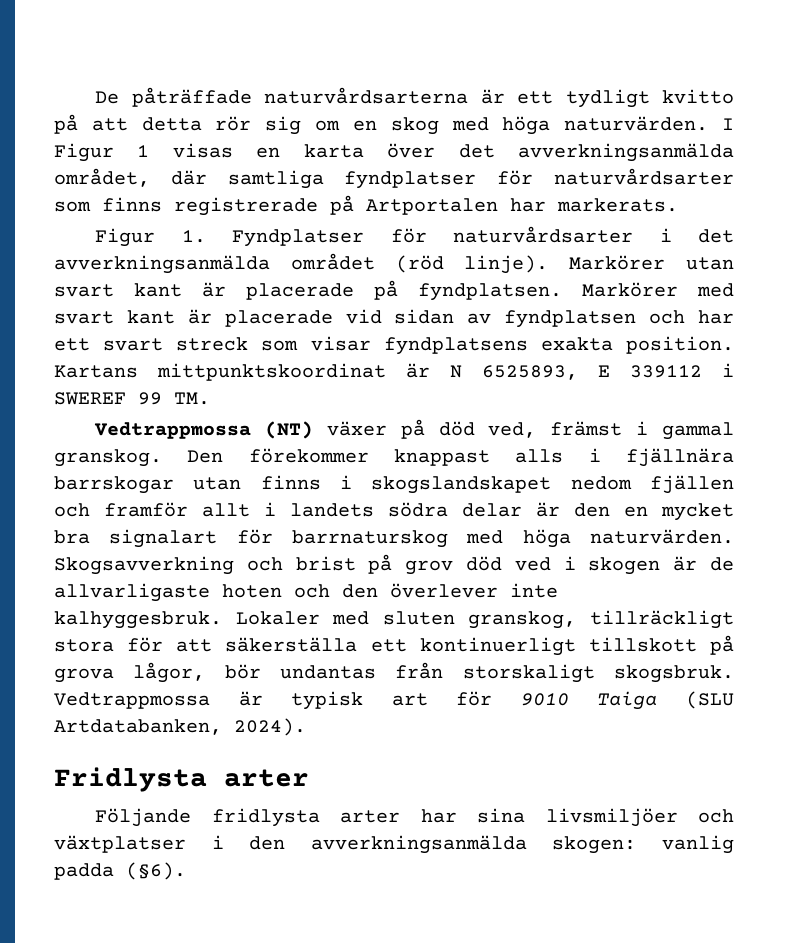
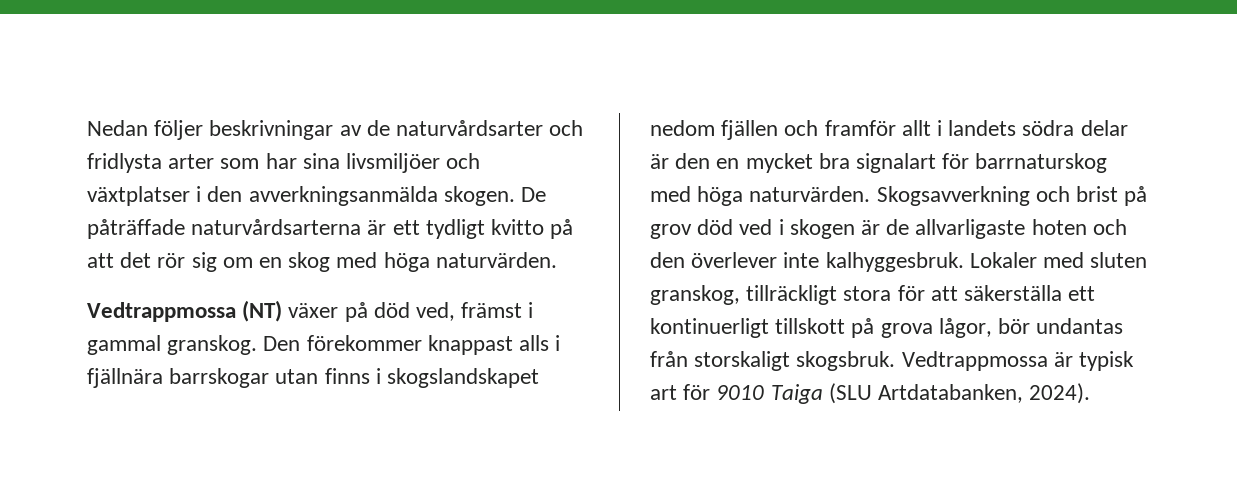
+ Nedan följer beskrivningar av de naturvårdsarter och fridlysta arter som har sina livsmiljöer och växtplatser i den avverkningsanmälda skogen.
- De påträffade naturvårdsarterna är ett tydligt kvitto på att detta rör sig om en skog med höga naturvärden. I Figur 1 visas en karta över det avverkningsanmälda området, där samtliga fyndplatser för naturvårdsarter som finns registrerade på Artportalen har markerats.
- Figur 1. Fyndplatser för naturvårdsarter i det avverkningsanmälda området (röd linje). Markörer utan svart kant är placerade på fyndplatsen. Markörer med svart kant är placerade vid sidan av fyndplatsen och har ett svart streck som visar fyndplatsens exakta position. Kartans mittpunktskoordinat är N 6525893, E 339112 i SWEREF 99 TM.
+ De påträffade naturvårdsarterna är ett tydligt kvitto på att det rör sig om en skog med höga naturvärden.
- Fridlysta arter
- Följande fridlysta arter har sina livsmiljöer och växtplatser i den avverkningsanmälda skogen: vanlig padda (§6).

